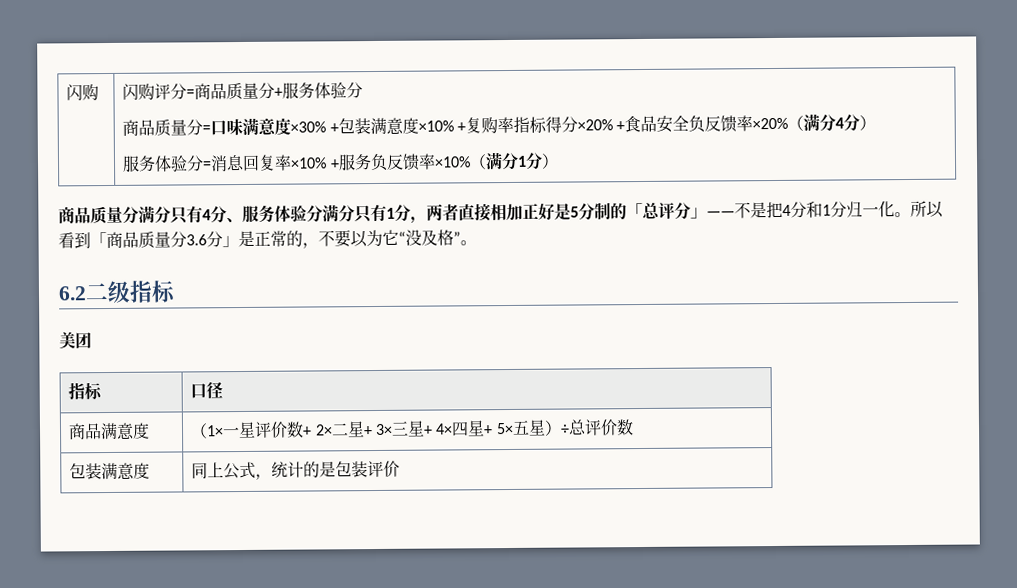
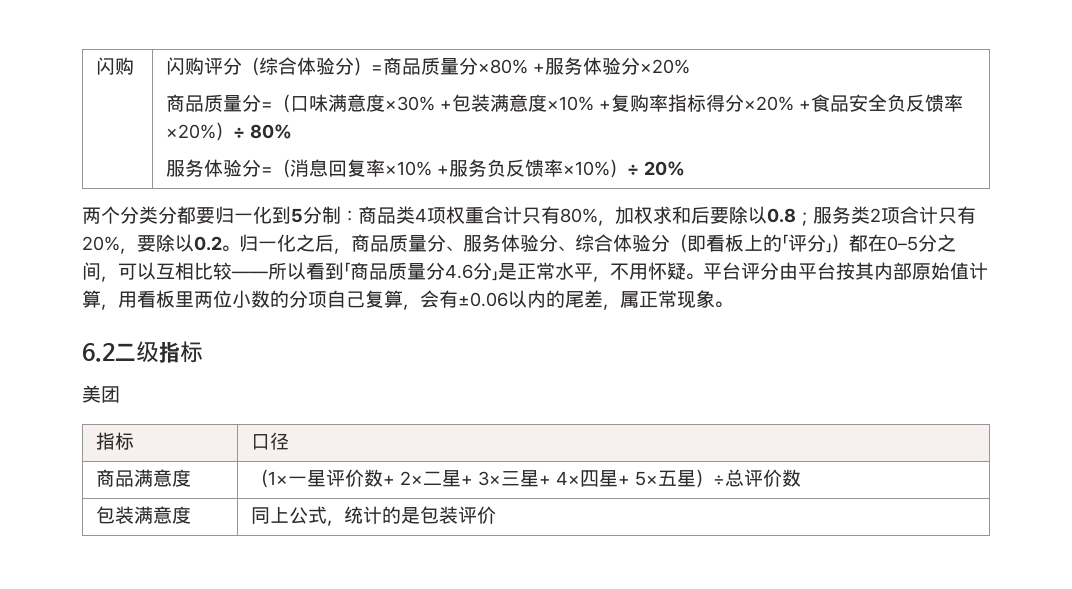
- 闪购评分=商品质量分+服务体验分
+ 闪购评分（综合体验分）=商品质量分×80% +服务体验分×20%
- 商品质量分=口味满意度×30% +包装满意度×10% +复购率指标得分×20% +食品安全负反馈率×20%（满分4分）
+ 商品质量分=（口味满意度×30% +包装满意度×10% +复购率指标得分×20% +食品安全负反馈率×20%）÷ 80%
- 服务体验分=消息回复率×10% +服务负反馈率×10%（满分1分）
- 商品质量分满分只有4分、服务体验分满分只有1分，两者直接相加正好是5分制的「总评分」——不是把4分和1分归一化。所以看到「商品质量分3.6分」是正常的，不要以为它“没及格”。
+ 服务体验分=（消息回复率×10% +服务负反馈率×10%）÷ 20%
+ 两个分类分都要归一化到5分制：商品类4项权重合计只有80%，加权求和后要除以0.8；服务类2项合计只有20%，要除以0.2。归一化之后，商品质量分、服务体验分、综合体验分（即看板上的「评分」）都在0–5分之间，可以互相比较——所以看到「商品质量分4.6分」是正常水平，不用怀疑。平台评分由平台按其内部原始值计算，用看板里两位小数的分项自己复算，会有±0.06以内的尾差，属正常现象。

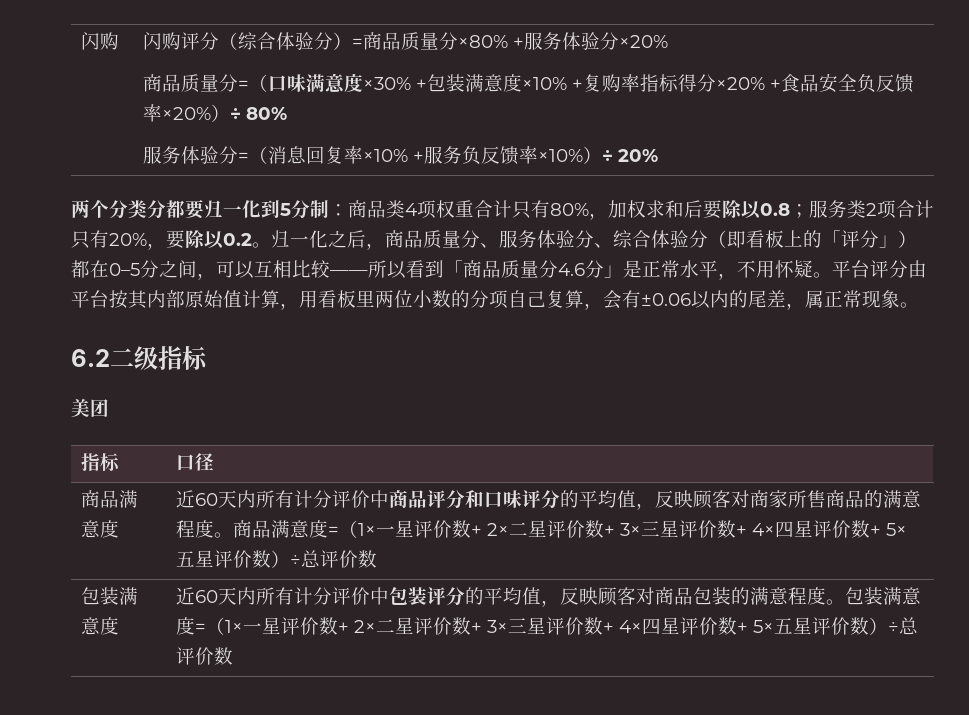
- （1×一星评价数+ 2×二星+ 3×三星+ 4×四星+ 5×五星）÷总评价数
+ 近60天内所有计分评价中商品评分和口味评分的平均值，反映顾客对商家所售商品的满意程度。商品满意度=（1×一星评价数+ 2×二星评价数+ 3×三星评价数+ 4×四星评价数+ 5×五星评价数）÷总评价数
- 同上公式，统计的是包装评价
+ 近60天内所有计分评价中包装评分的平均值，反映顾客对商品包装的满意程度。包装满意度=（1×一星评价数+ 2×二星评价数+ 3×三星评价数+ 4×四星评价数+ 5×五星评价数）÷总评价数

